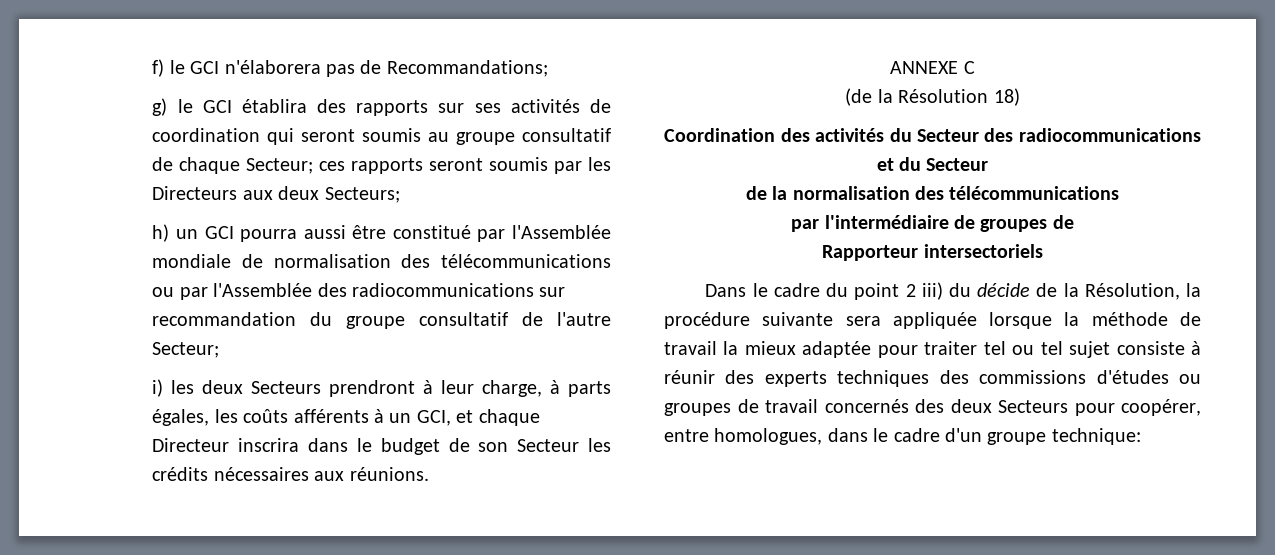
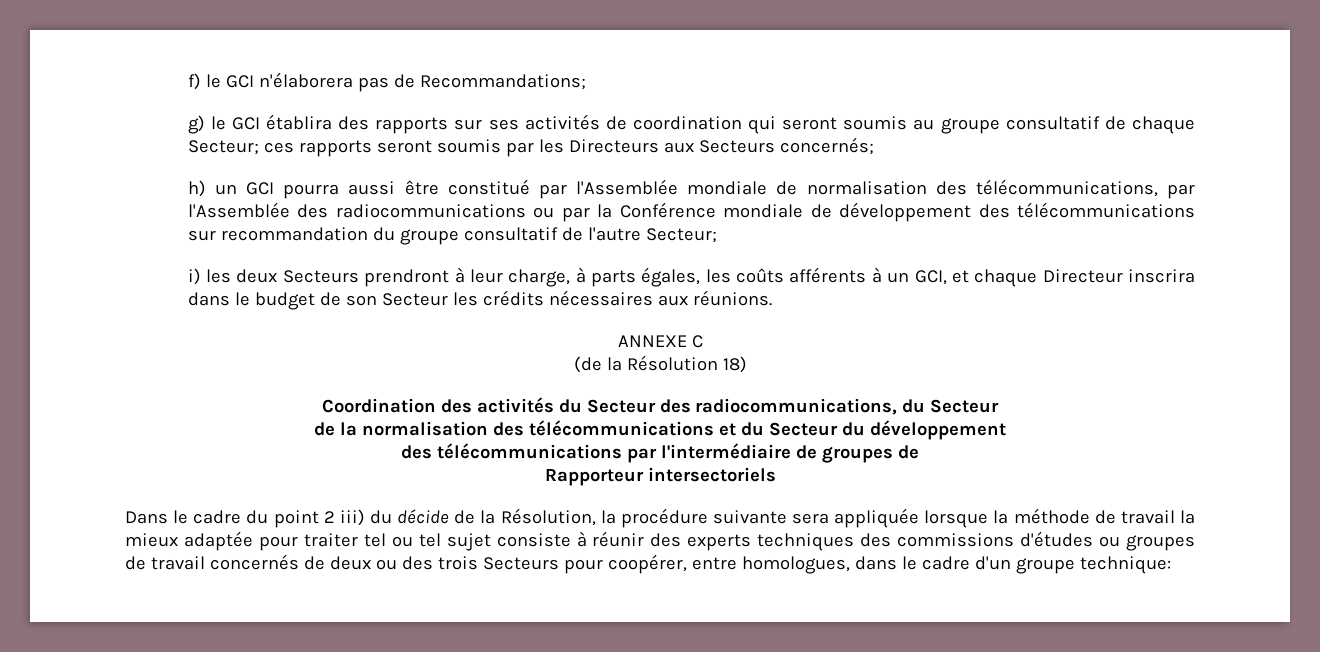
- g) le GCI établira des rapports sur ses activités de coordination qui seront soumis au groupe consultatif de chaque Secteur; ces rapports seront soumis par les Directeurs aux deux Secteurs;
+ g) le GCI établira des rapports sur ses activités de coordination qui seront soumis au groupe consultatif de chaque Secteur; ces rapports seront soumis par les Directeurs aux Secteurs concernés;
- h) un GCI pourra aussi être constitué par l'Assemblée mondiale de normalisation des télécommunications ou par l'Assemblée des radiocommunications sur recommandation du groupe consultatif de l'autre Secteur;
+ h) un GCI pourra aussi être constitué par l'Assemblée mondiale de normalisation des télécommunications, par l'Assemblée des radiocommunications ou par la Conférence mondiale de développement des télécommunications sur recommandation du groupe consultatif de l'autre Secteur;
- Coordination des activités du Secteur des radiocommunications et du Secteur
+ Coordination des activités du Secteur des radiocommunications, du Secteur
- de la normalisation des télécommunications
- par l'intermédiaire de groupes de
+ de la normalisation des télécommunications et du Secteur du développement
+ des télécommunications par l'intermédiaire de groupes de
- Dans le cadre du point 2 iii) du décide de la Résolution, la procédure suivante sera appliquée lorsque la méthode de travail la mieux adaptée pour traiter tel ou tel sujet consiste à réunir des experts techniques des commissions d'études ou groupes de travail concernés des deux Secteurs pour coopérer, entre homologues, dans le cadre d'un groupe technique:
+ Dans le cadre du point 2 iii) du décide de la Résolution, la procédure suivante sera appliquée lorsque la méthode de travail la mieux adaptée pour traiter tel ou tel sujet consiste à réunir des experts techniques des commissions d'études ou groupes de travail concernés de deux ou des trois Secteurs pour coopérer, entre homologues, dans le cadre d'un groupe technique:

